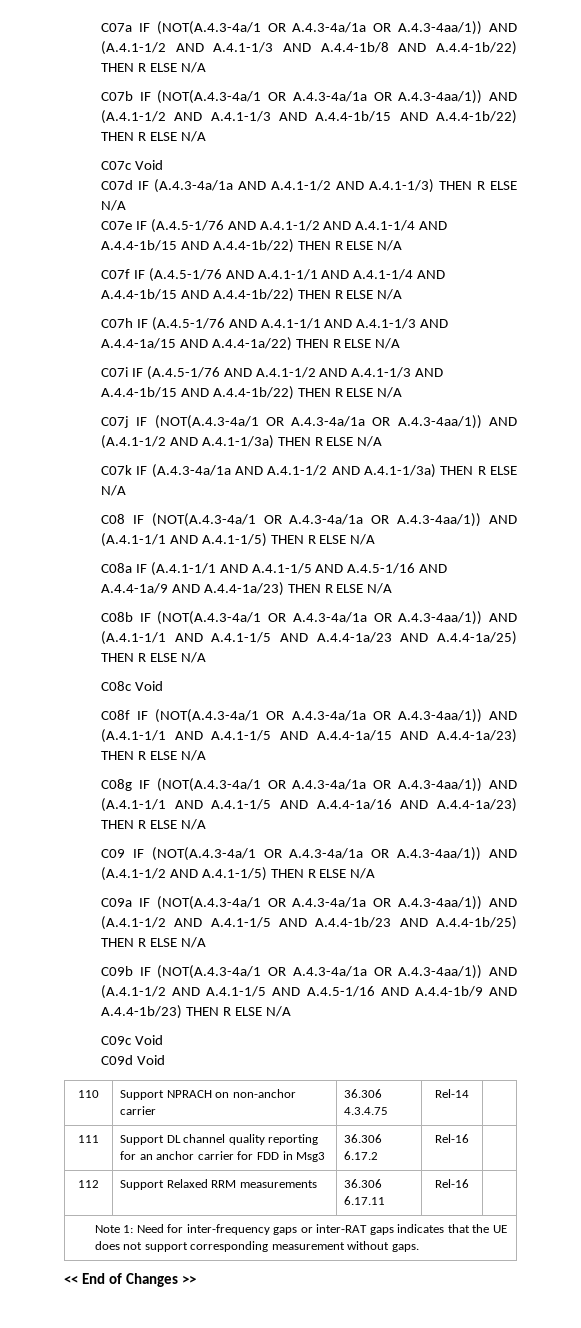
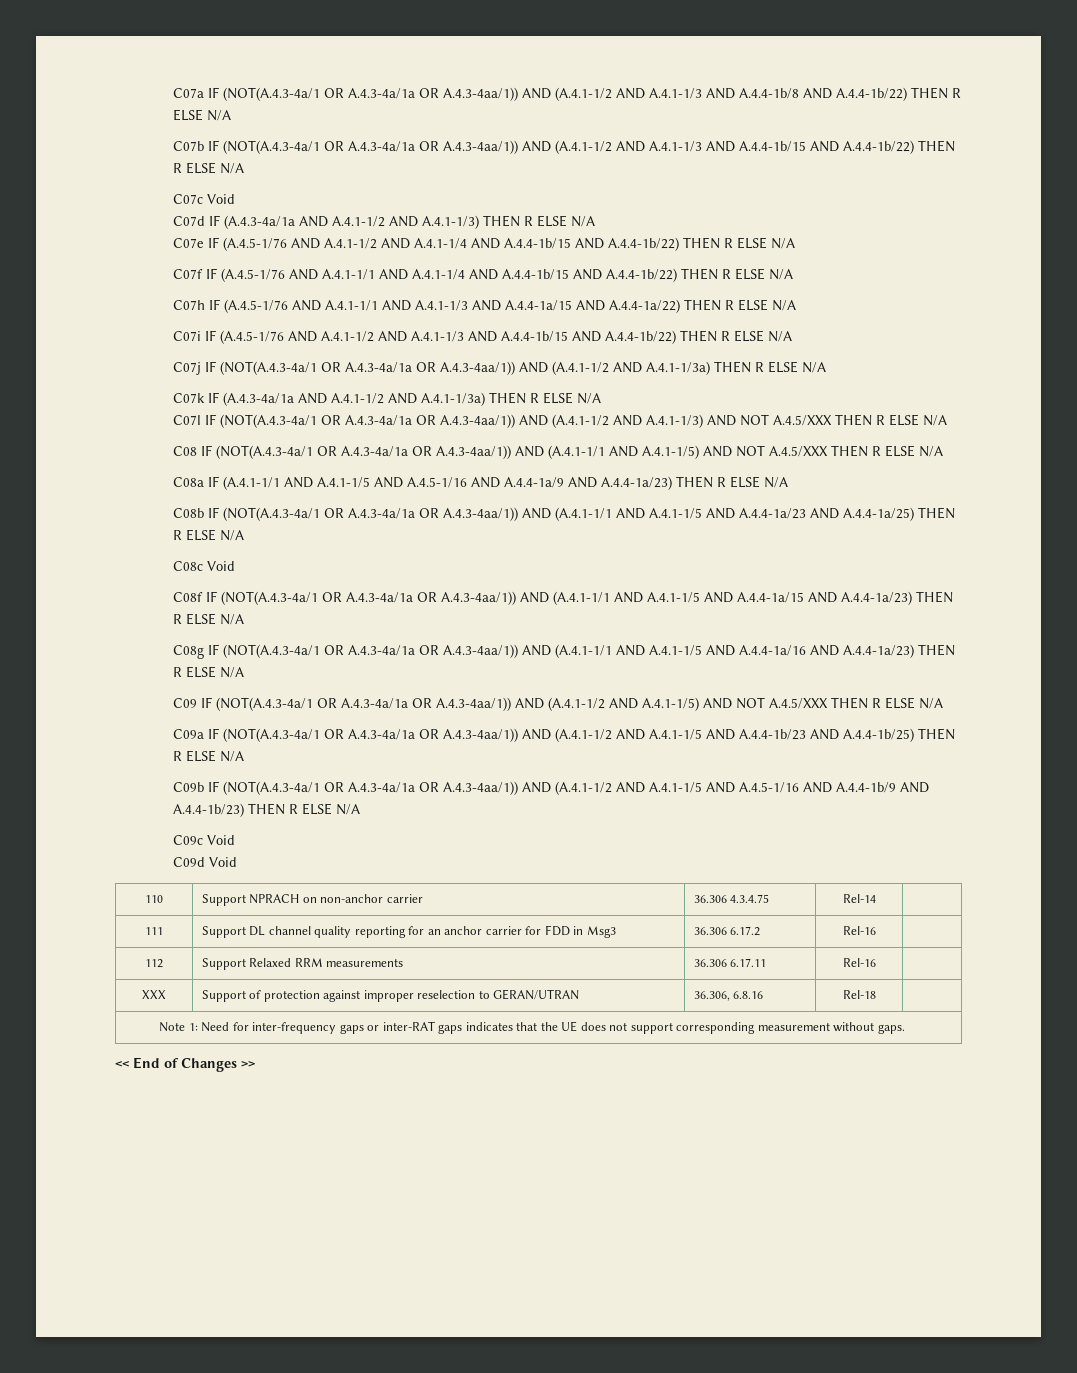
+ C07l IF (NOT(A.4.3-4a/1 OR A.4.3-4a/1a OR A.4.3-4aa/1)) AND (A.4.1-1/2 AND A.4.1-1/3) AND NOT A.4.5/XXX THEN R ELSE N/A
- C08 IF (NOT(A.4.3-4a/1 OR A.4.3-4a/1a OR A.4.3-4aa/1)) AND (A.4.1-1/1 AND A.4.1-1/5) THEN R ELSE N/A
+ C08 IF (NOT(A.4.3-4a/1 OR A.4.3-4a/1a OR A.4.3-4aa/1)) AND (A.4.1-1/1 AND A.4.1-1/5) AND NOT A.4.5/XXX THEN R ELSE N/A
- C09 IF (NOT(A.4.3-4a/1 OR A.4.3-4a/1a OR A.4.3-4aa/1)) AND (A.4.1-1/2 AND A.4.1-1/5) THEN R ELSE N/A
+ C09 IF (NOT(A.4.3-4a/1 OR A.4.3-4a/1a OR A.4.3-4aa/1)) AND (A.4.1-1/2 AND A.4.1-1/5) AND NOT A.4.5/XXX THEN R ELSE N/A
+ XXX | Support of protection against improper reselection to GERAN/UTRAN | 36.306, 6.8.16 | Rel-18 |

